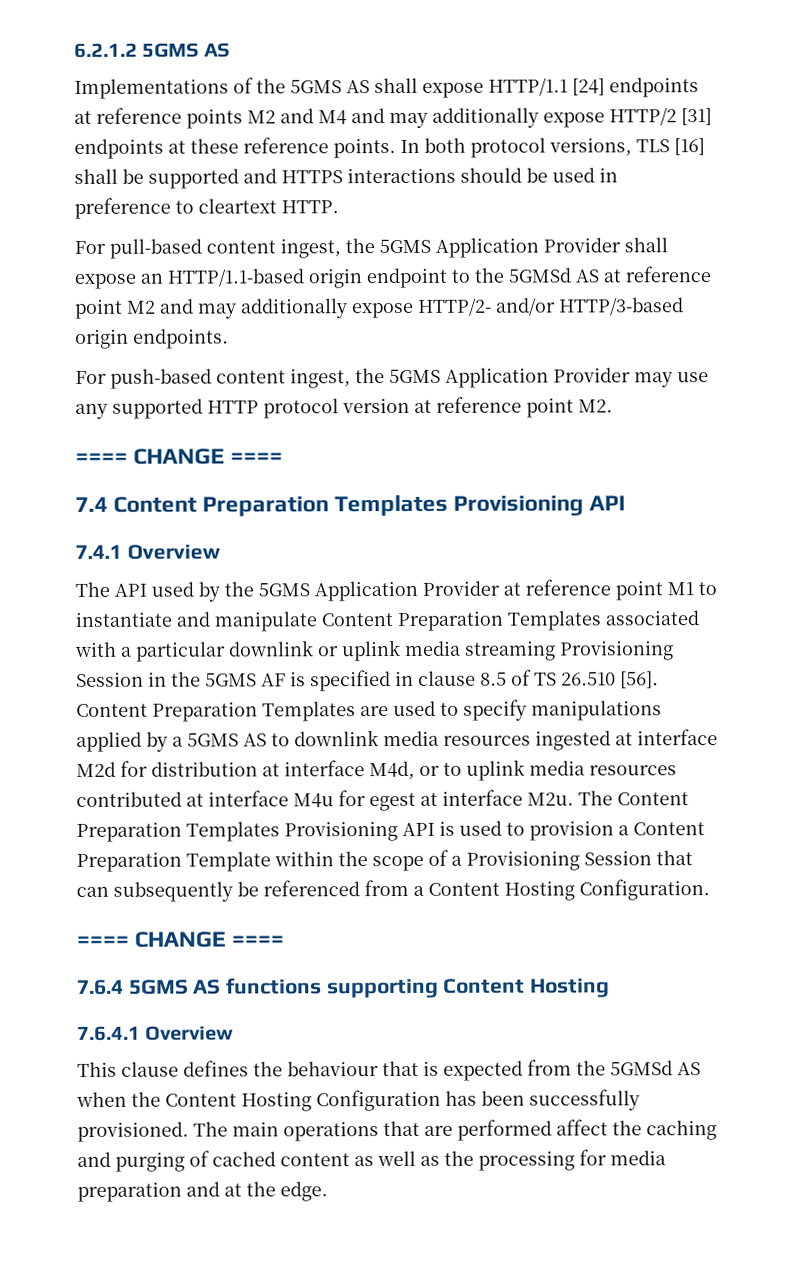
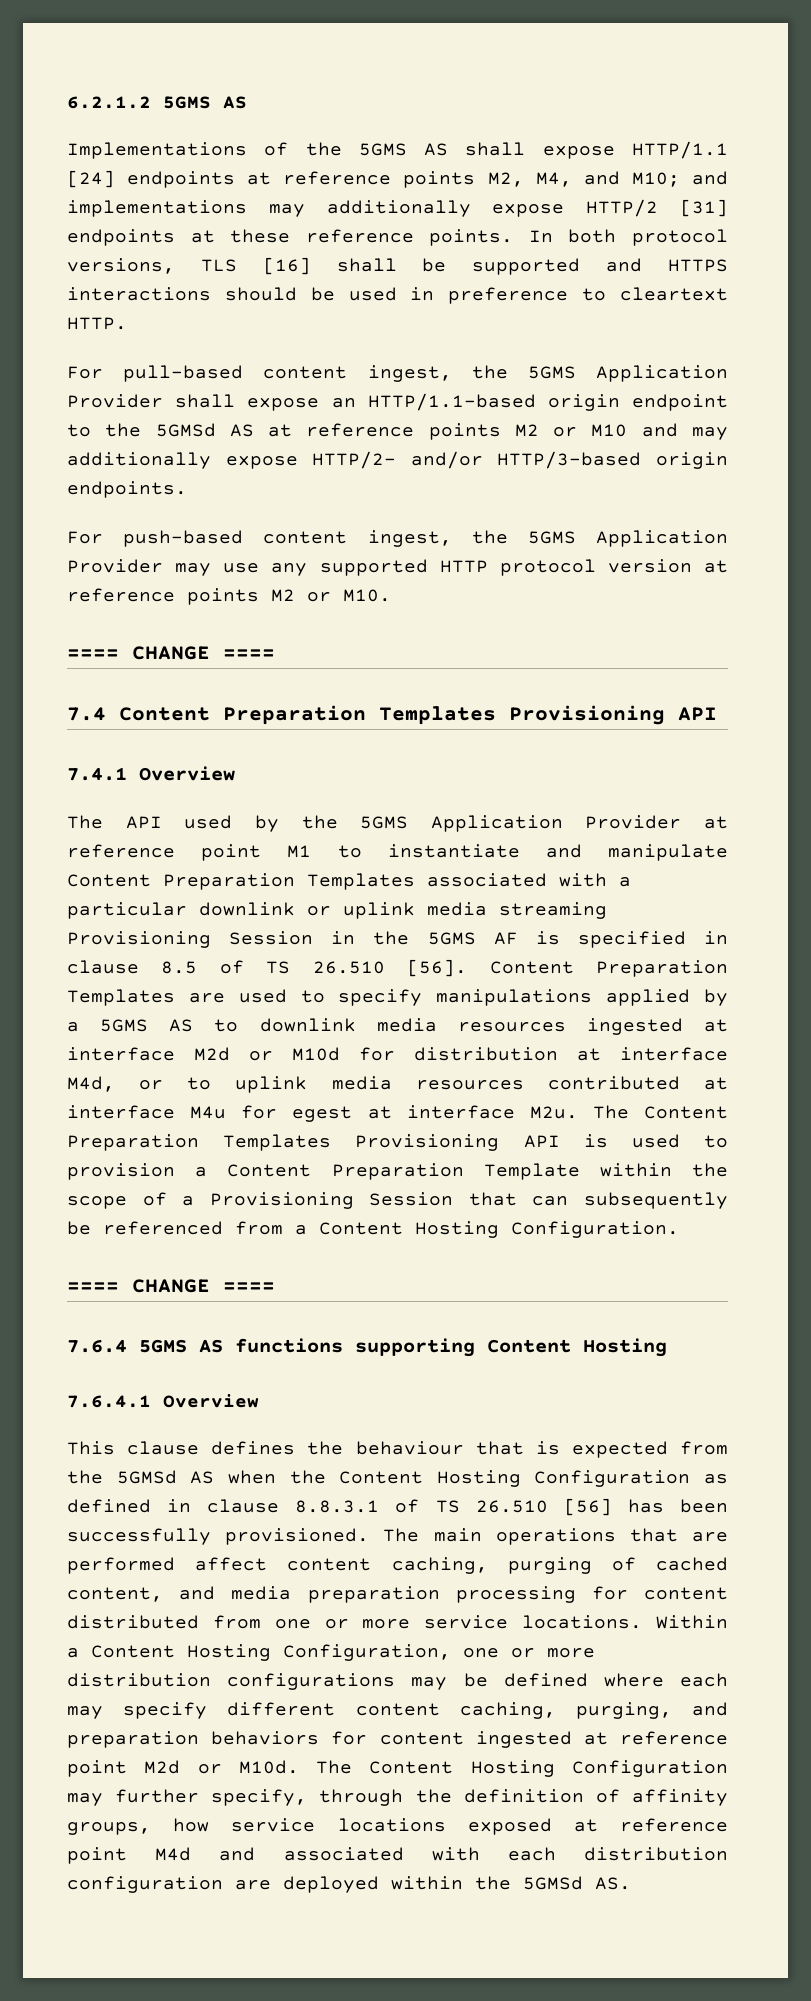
- Implementations of the 5GMS AS shall expose HTTP/1.1 [24] endpoints at reference points M2 and M4 and may additionally expose HTTP/2 [31] endpoints at these reference points.
+ Implementations of the 5GMS AS shall expose HTTP/1.1 [24] endpoints at reference points M2, M4, and M10; and implementations may additionally expose HTTP/2 [31] endpoints at these reference points.
- For pull-based content ingest, the 5GMS Application Provider shall expose an HTTP/1.1-based origin endpoint to the 5GMSd AS at reference point M2 and may additionally expose HTTP/2- and/or HTTP/3-based origin endpoints.
+ For pull-based content ingest, the 5GMS Application Provider shall expose an HTTP/1.1-based origin endpoint to the 5GMSd AS at reference points M2 or M10 and may additionally expose HTTP/2- and/or HTTP/3-based origin endpoints.
- For push-based content ingest, the 5GMS Application Provider may use any supported HTTP protocol version at reference point M2.
+ For push-based content ingest, the 5GMS Application Provider may use any supported HTTP protocol version at reference points M2 or M10.
- Content Preparation Templates are used to specify manipulations applied by a 5GMS AS to downlink media resources ingested at interface M2d for distribution at interface M4d, or to uplink media resources contributed at interface M4u for egest at interface M2u. The Content Preparation Templates Provisioning API is used to provision a Content Preparation Template within the scope of a Provisioning Session that can subsequently be referenced from a Content Hosting Configuration.
+ Content Preparation Templates are used to specify manipulations applied by a 5GMS AS to downlink media resources ingested at interface M2d or M10d for distribution at interface M4d, or to uplink media resources contributed at interface M4u for egest at interface M2u. The Content Preparation Templates Provisioning API is used to provision a Content Preparation Template within the scope of a Provisioning Session that can subsequently be referenced from a Content Hosting Configuration.
- This clause defines the behaviour that is expected from the 5GMSd AS when the Content Hosting Configuration has been successfully provisioned.
+ This clause defines the behaviour that is expected from the 5GMSd AS when the Content Hosting Configuration as defined in clause 8.8.3.1 of TS 26.510 [56] has been successfully provisioned.
- The main operations that are performed affect the caching and purging of cached content as well as the processing for media preparation and at the edge.
+ The main operations that are performed affect content caching, purging of cached content, and media preparation processing for content distributed from one or more service locations. Within a Content Hosting Configuration, one or more distribution configurations may be defined where each may specify different content caching, purging, and preparation behaviors for content ingested at reference point M2d or M10d. The Content Hosting Configuration may further specify, through the definition of affinity groups, how service locations exposed at reference point M4d and associated with each distribution configuration are deployed within the 5GMSd AS.

